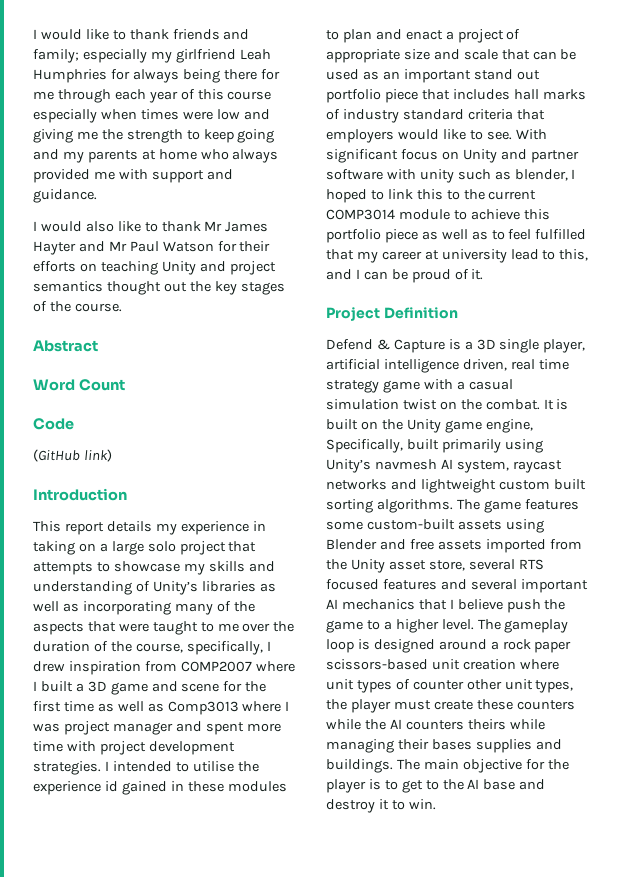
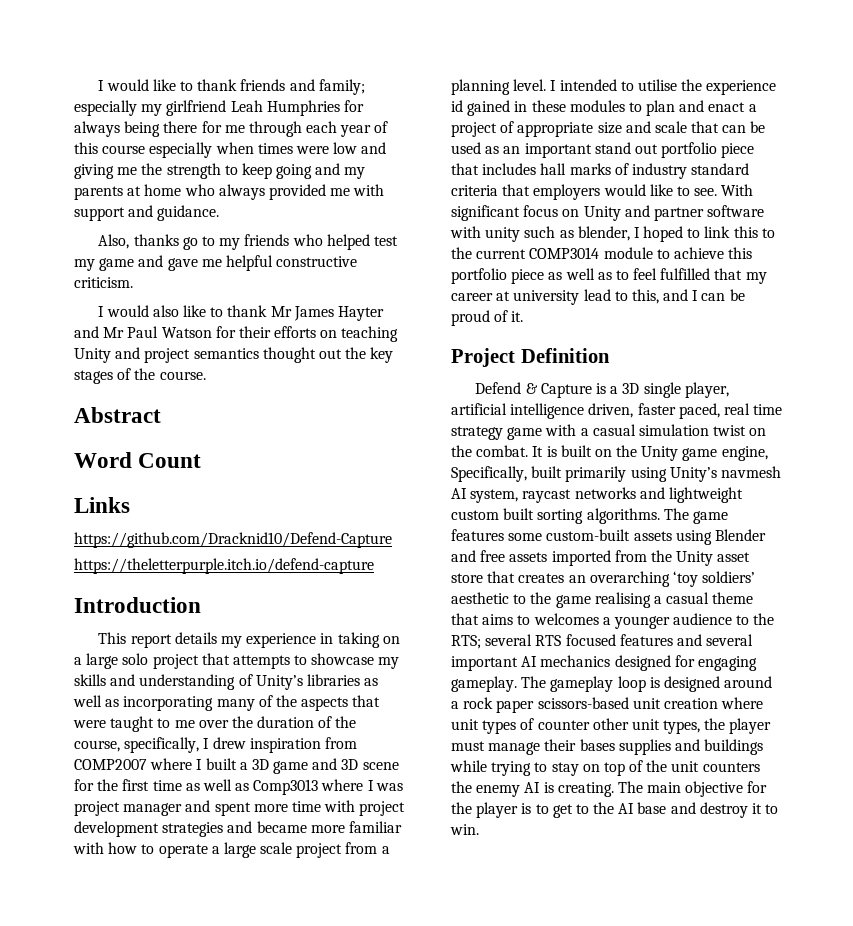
+ Also, thanks go to my friends who helped test my game and gave me helpful constructive criticism.
- Code
- (GitHub link)
+ Links
+ https://github.com/Dracknid10/Defend-Capture
+ https://theletterpurple.itch.io/defend-capture
- This report details my experience in taking on a large solo project that attempts to showcase my skills and understanding of Unity’s libraries as well as incorporating many of the aspects that were taught to me over the duration of the course, specifically, I drew inspiration from COMP2007 where I built a 3D game and scene for the first time as well as Comp3013 where I was project manager and spent more time with project development strategies.
+ This report details my experience in taking on a large solo project that attempts to showcase my skills and understanding of Unity’s libraries as well as incorporating many of the aspects that were taught to me over the duration of the course, specifically, I drew inspiration from COMP2007 where I built a 3D game and 3D scene for the first time as well as Comp3013 where I was project manager and spent more time with project development strategies and became more familiar with how to operate a large scale project from a planning level.
- Defend & Capture is a 3D single player, artificial intelligence driven, real time strategy game with a casual simulation twist on the combat.
+ Defend & Capture is a 3D single player, artificial intelligence driven, faster paced, real time strategy game with a casual simulation twist on the combat.
- The game features some custom-built assets using Blender and free assets imported from the Unity asset store, several RTS focused features and several important AI mechanics that I believe push the game to a higher level.
+ The game features some custom-built assets using Blender and free assets imported from the Unity asset store that creates an overarching ‘toy soldiers’ aesthetic to the game realising a casual theme that aims to welcomes a younger audience to the RTS; several RTS focused features and several important AI mechanics designed for engaging gameplay.
- The gameplay loop is designed around a rock paper scissors-based unit creation where unit types of counter other unit types, the player must create these counters while the AI counters theirs while managing their bases supplies and buildings.
+ The gameplay loop is designed around a rock paper scissors-based unit creation where unit types of counter other unit types, the player must manage their bases supplies and buildings while trying to stay on top of the unit counters the enemy AI is creating.

